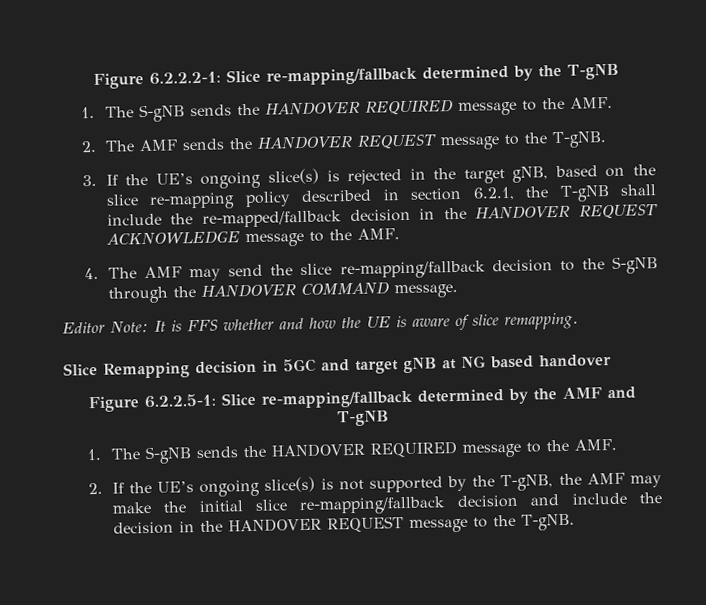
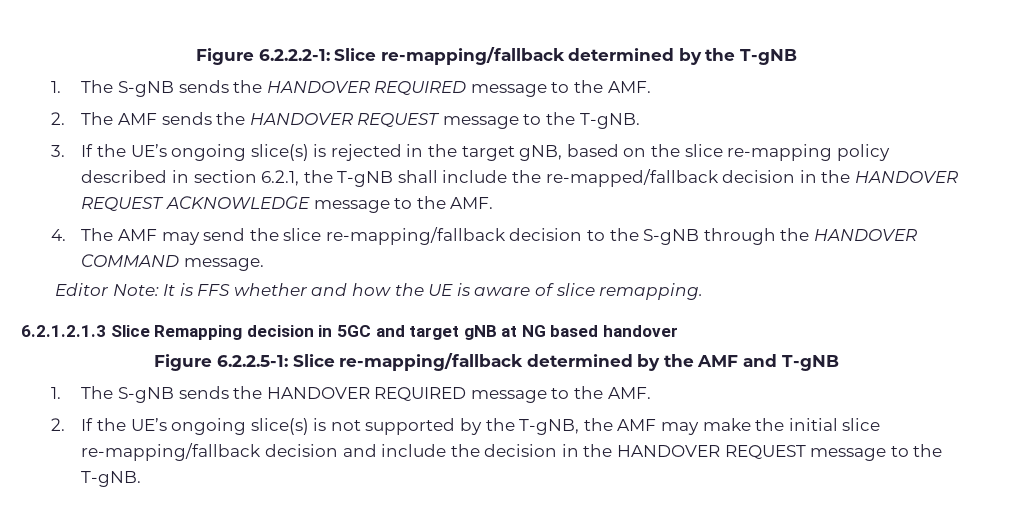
- Slice Remapping decision in 5GC and target gNB at NG based handover
+ 6.2.1.2.1.3 Slice Remapping decision in 5GC and target gNB at NG based handover

